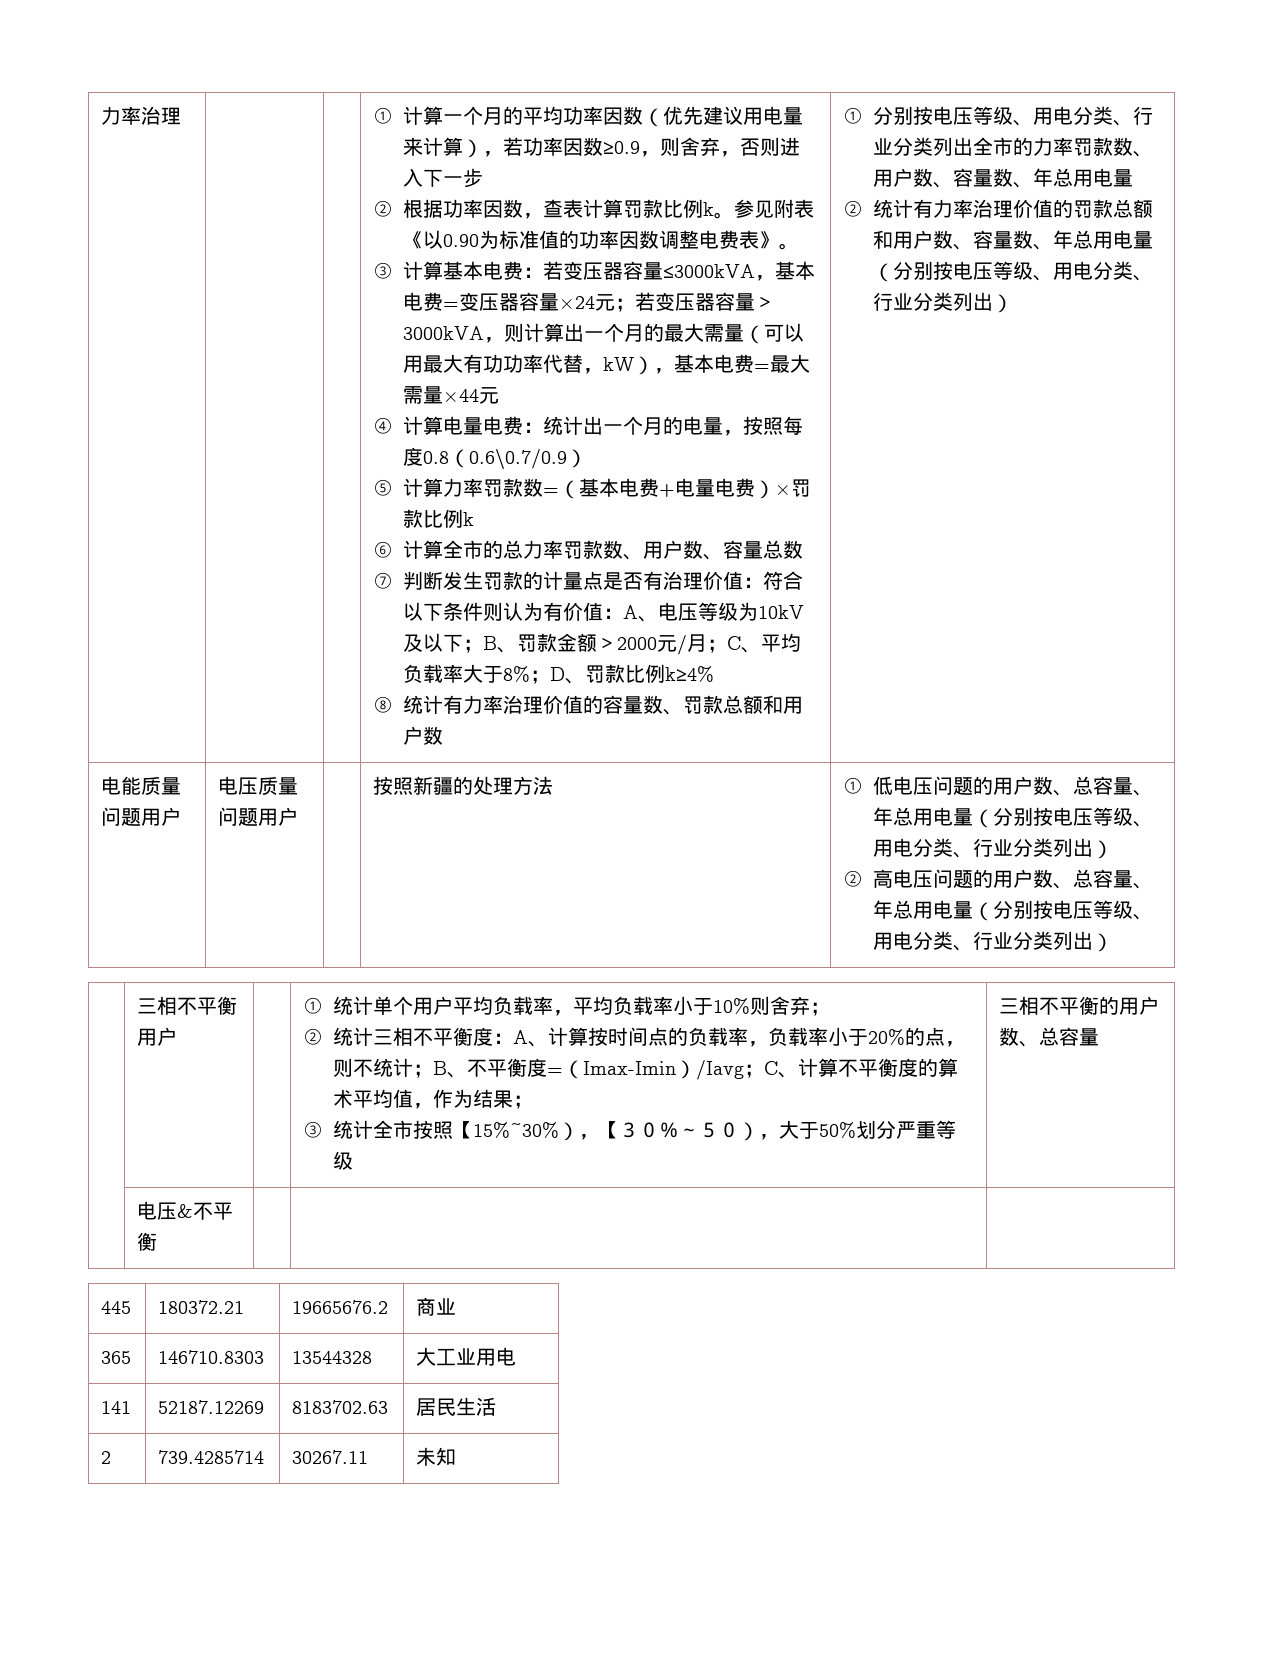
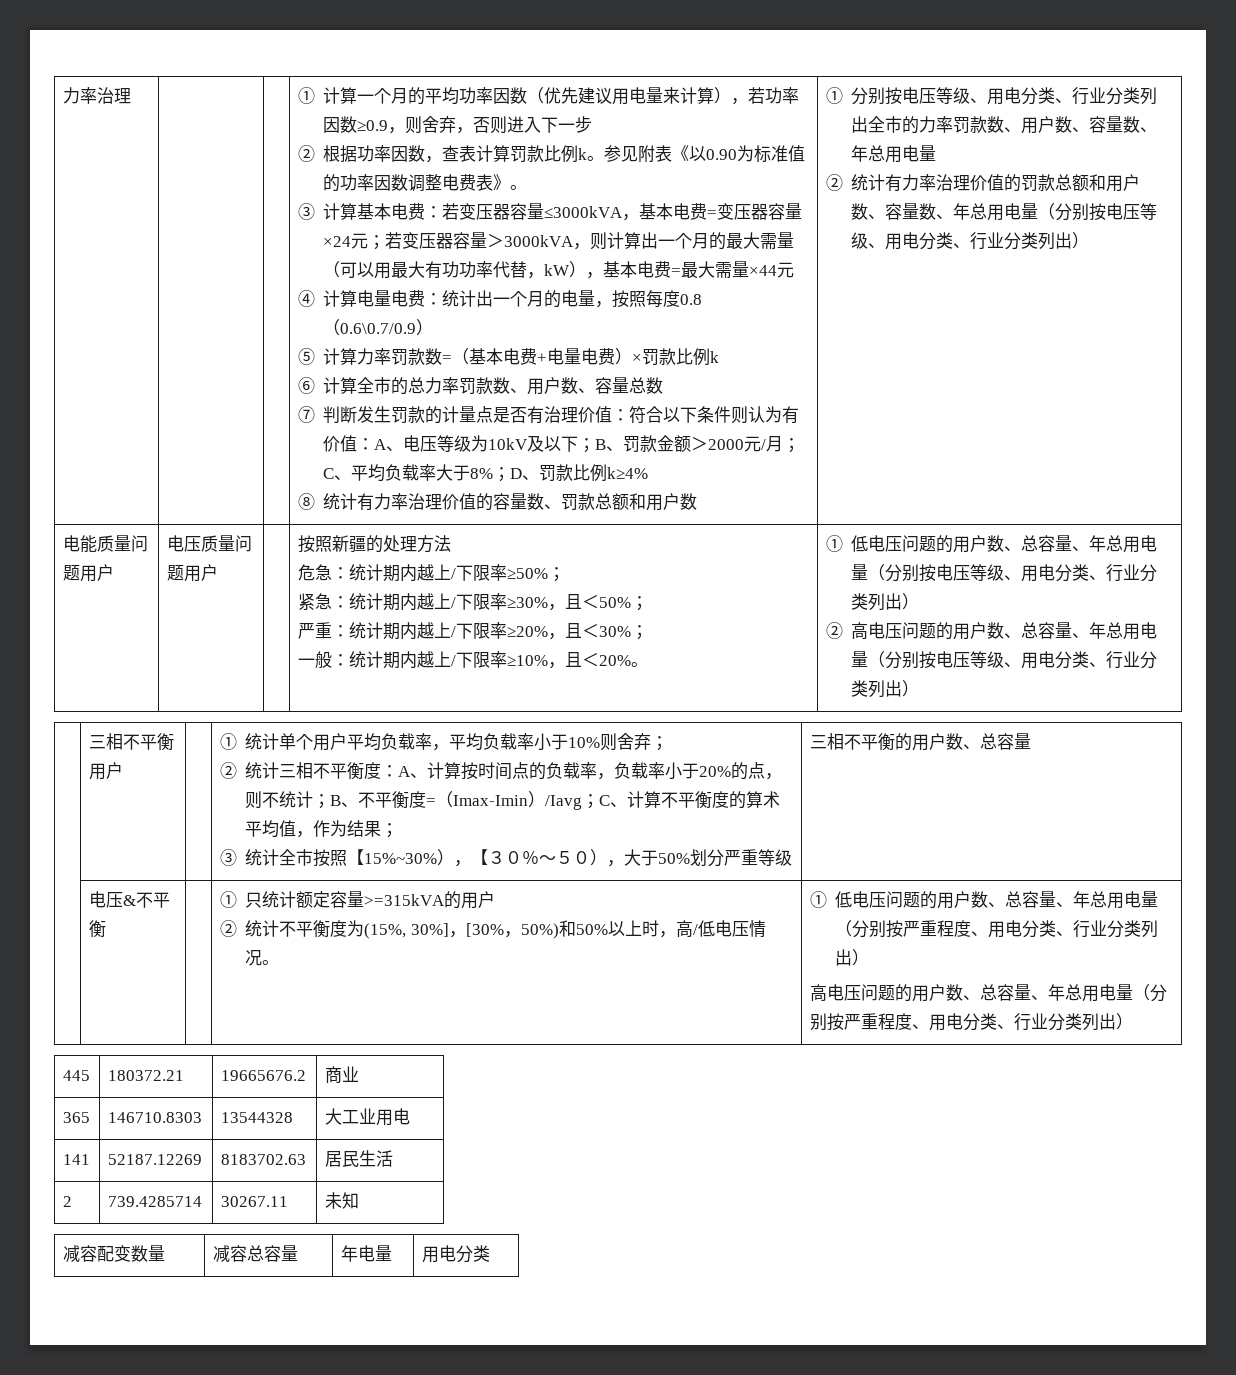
+ 危急：统计期内越上/下限率≥50%；
+ 紧急：统计期内越上/下限率≥30%，且＜50%；
+ 严重：统计期内越上/下限率≥20%，且＜30%；
+ 一般：统计期内越上/下限率≥10%，且＜20%。
+ ①只统计额定容量>=315kVA的用户
+ ②统计不平衡度为(15%, 30%]，[30%，50%)和50%以上时，高/低电压情况。 | ①低电压问题的用户数、总容量、年总用电量（分别按严重程度、用电分类、行业分类列出）
+ 高电压问题的用户数、总容量、年总用电量（分别按严重程度、用电分类、行业分类列出）
+ 减容配变数量 | 减容总容量 | 年电量 | 用电分类

